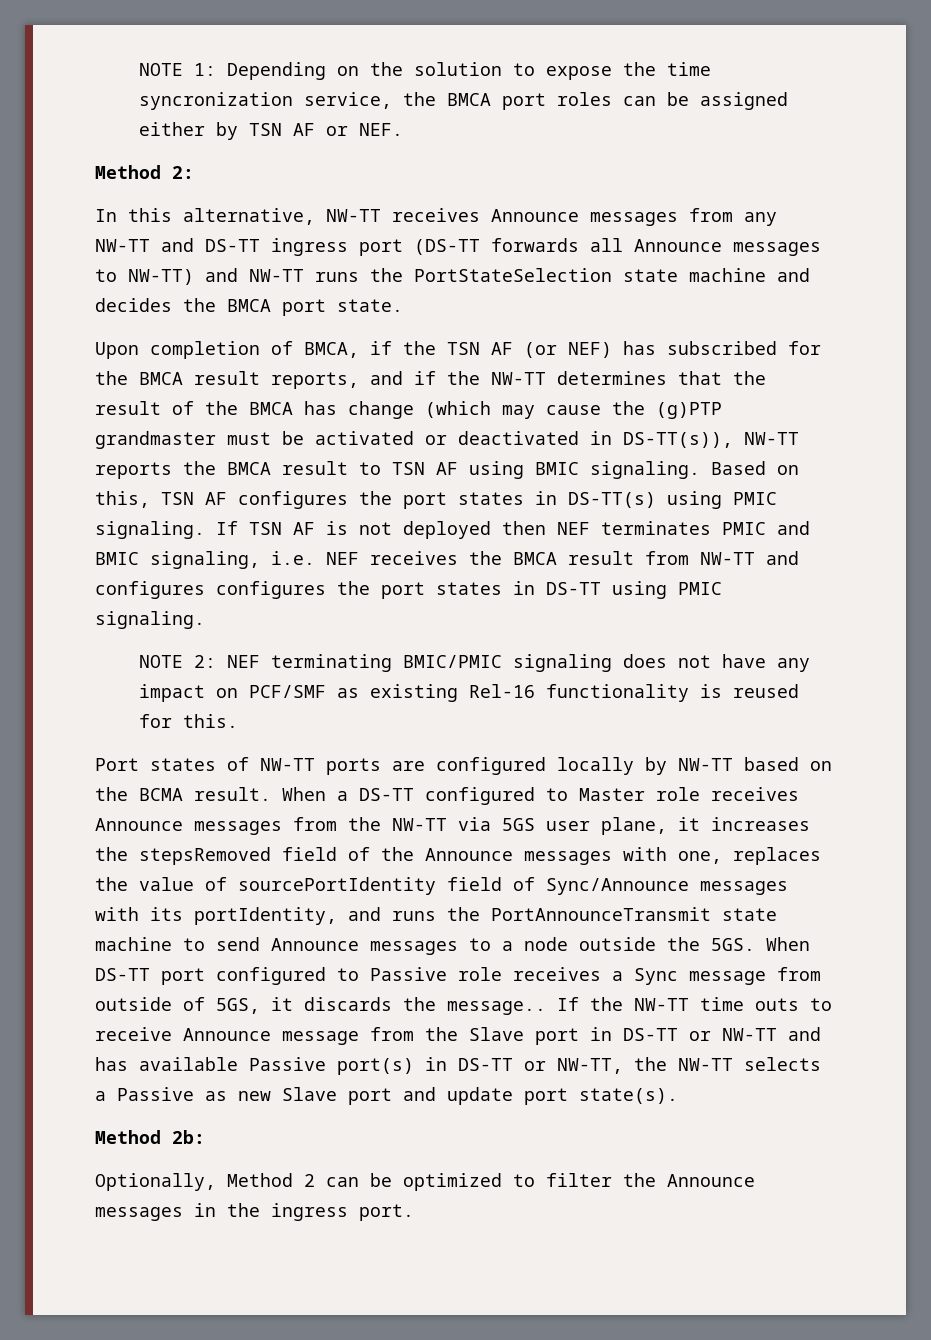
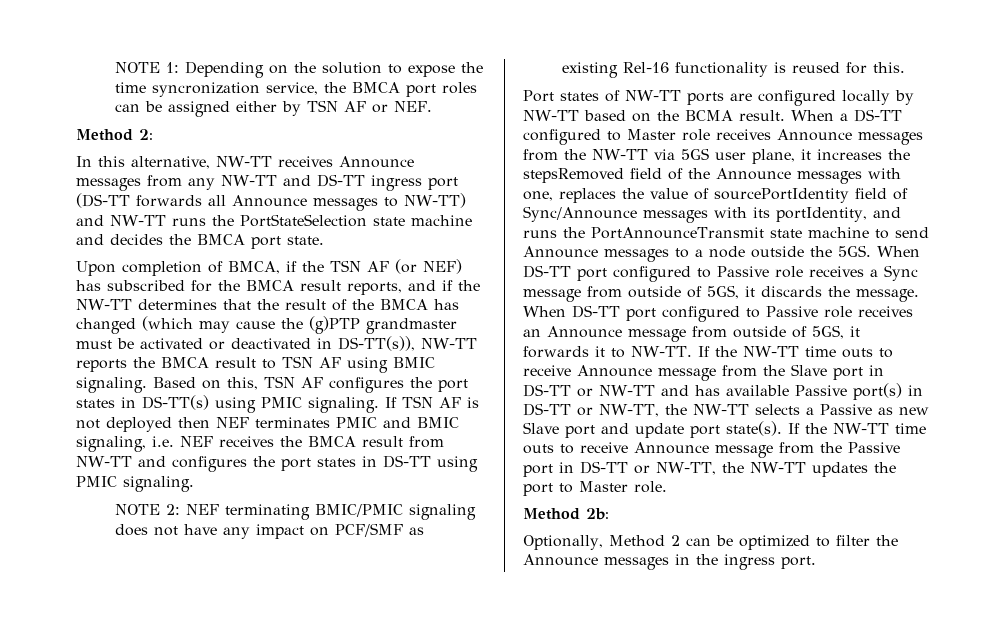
- Upon completion of BMCA, if the TSN AF (or NEF) has subscribed for the BMCA result reports, and if the NW-TT determines that the result of the BMCA has change (which may cause the (g)PTP grandmaster must be activated or deactivated in DS-TT(s)), NW-TT reports the BMCA result to TSN AF using BMIC signaling.
+ Upon completion of BMCA, if the TSN AF (or NEF) has subscribed for the BMCA result reports, and if the NW-TT determines that the result of the BMCA has changed (which may cause the (g)PTP grandmaster must be activated or deactivated in DS-TT(s)), NW-TT reports the BMCA result to TSN AF using BMIC signaling.
- If TSN AF is not deployed then NEF terminates PMIC and BMIC signaling, i.e. NEF receives the BMCA result from NW-TT and configures configures the port states in DS-TT using PMIC signaling.
+ If TSN AF is not deployed then NEF terminates PMIC and BMIC signaling, i.e. NEF receives the BMCA result from NW-TT and configures the port states in DS-TT using PMIC signaling.
- When DS-TT port configured to Passive role receives a Sync message from outside of 5GS, it discards the message..
+ When DS-TT port configured to Passive role receives a Sync message from outside of 5GS, it discards the message. When DS-TT port configured to Passive role receives an Announce message from outside of 5GS, it forwards it to NW-TT.
+ If the NW-TT time outs to receive Announce message from the Passive port in DS-TT or NW-TT, the NW-TT updates the port to Master role.

